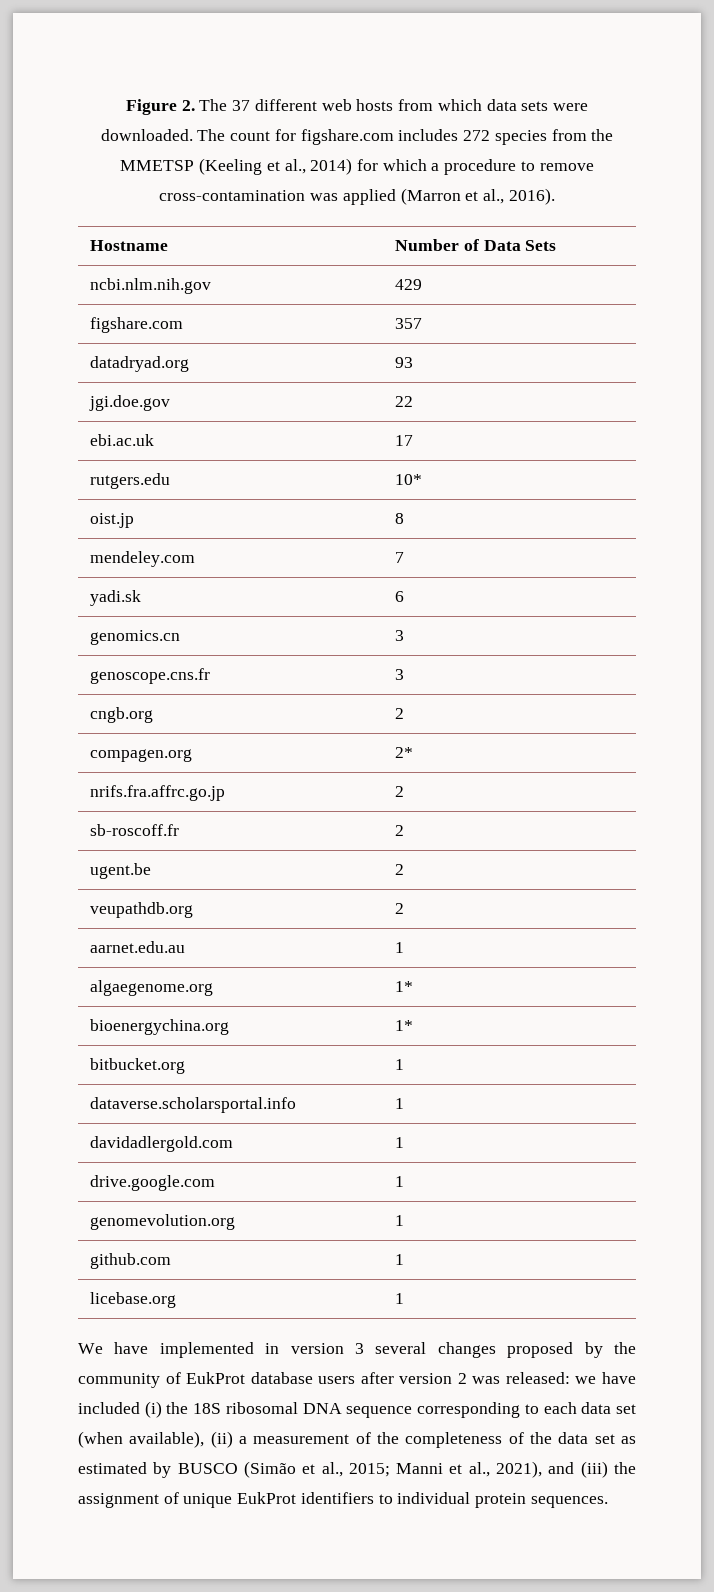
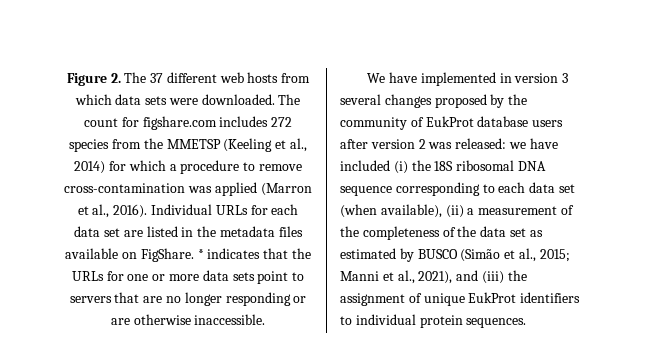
- The count for figshare.com includes 272 species from the MMETSP (Keeling et al., 2014) for which a procedure to remove cross-contamination was applied (Marron et al., 2016).
- Hostname | Number of Data Sets
- ncbi.nlm.nih.gov | 429
- figshare.com | 357
- datadryad.org | 93
- jgi.doe.gov | 22
- ebi.ac.uk | 17
- rutgers.edu | 10*
- oist.jp | 8
- mendeley.com | 7
- yadi.sk | 6
- genomics.cn | 3
- genoscope.cns.fr | 3
- cngb.org | 2
- compagen.org | 2*
- nrifs.fra.affrc.go.jp | 2
- sb-roscoff.fr | 2
- ugent.be | 2
- veupathdb.org | 2
- aarnet.edu.au | 1
- algaegenome.org | 1*
- bioenergychina.org | 1*
- bitbucket.org | 1
- dataverse.scholarsportal.info | 1
- davidadlergold.com | 1
- drive.google.com | 1
- genomevolution.org | 1
- github.com | 1
- licebase.org | 1
+ The count for figshare.com includes 272 species from the MMETSP (Keeling et al., 2014) for which a procedure to remove cross-contamination was applied (Marron et al., 2016). Individual URLs for each data set are listed in the metadata files available on FigShare. * indicates that the URLs for one or more data sets point to servers that are no longer responding or are otherwise inaccessible.

